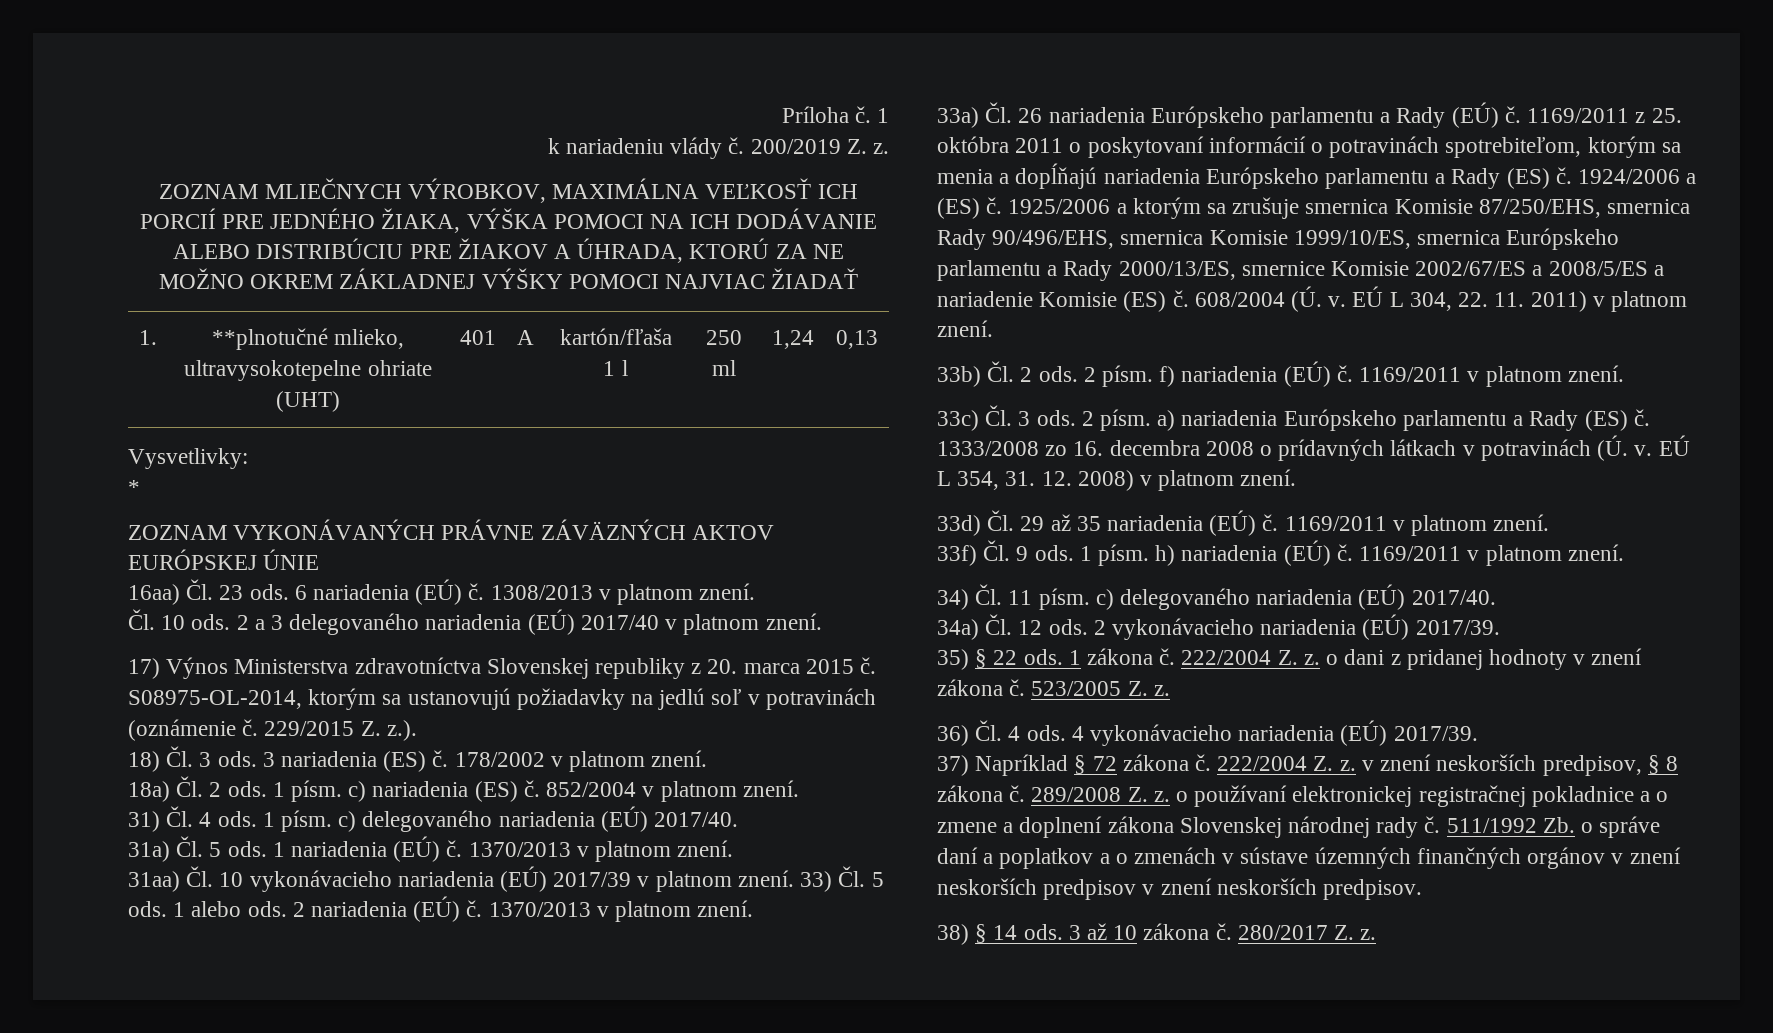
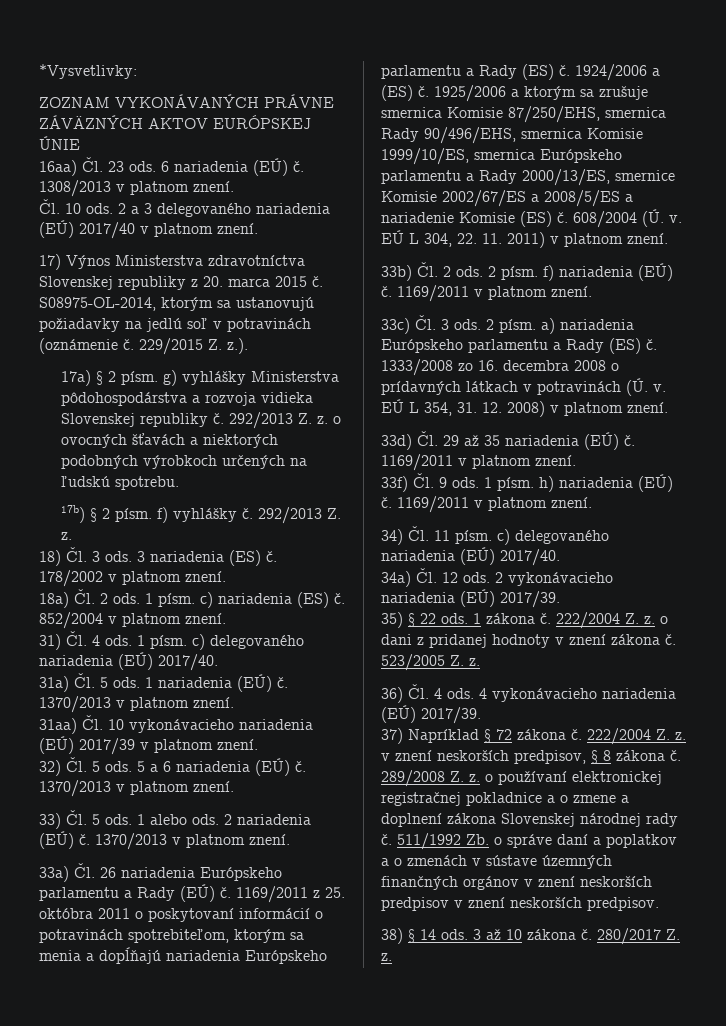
- Príloha č. 1
- k nariadeniu vlády č. 200/2019 Z. z.
- ZOZNAM MLIEČNYCH VÝROBKOV, MAXIMÁLNA VEĽKOSŤ ICH PORCIÍ PRE JEDNÉHO ŽIAKA, VÝŠKA POMOCI NA ICH DODÁVANIE ALEBO DISTRIBÚCIU PRE ŽIAKOV A ÚHRADA, KTORÚ ZA NE MOŽNO OKREM ZÁKLADNEJ VÝŠKY POMOCI NAJVIAC ŽIADAŤ
- 1. | **plnotučné mlieko, ultravysokotepelne ohriate (UHT) | 401 | A | kartón/fľaša 1 l | 250 ml | 1,24 | 0,13
- Vysvetlivky:
- *
+ *Vysvetlivky:
+ 17a) § 2 písm. g) vyhlášky Ministerstva pôdohospodárstva a rozvoja vidieka Slovenskej republiky č. 292/2013 Z. z. o ovocných šťavách a niektorých podobných výrobkoch určených na ľudskú spotrebu.
+ 17b) § 2 písm. f) vyhlášky č. 292/2013 Z. z.
- 31aa) Čl. 10 vykonávacieho nariadenia (EÚ) 2017/39 v platnom znení. 33) Čl. 5 ods.
+ 31aa) Čl. 10 vykonávacieho nariadenia (EÚ) 2017/39 v platnom znení.
+ 32) Čl. 5 ods. 5 a 6 nariadenia (EÚ) č. 1370/2013 v platnom znení.
+ 33) Čl. 5 ods.

